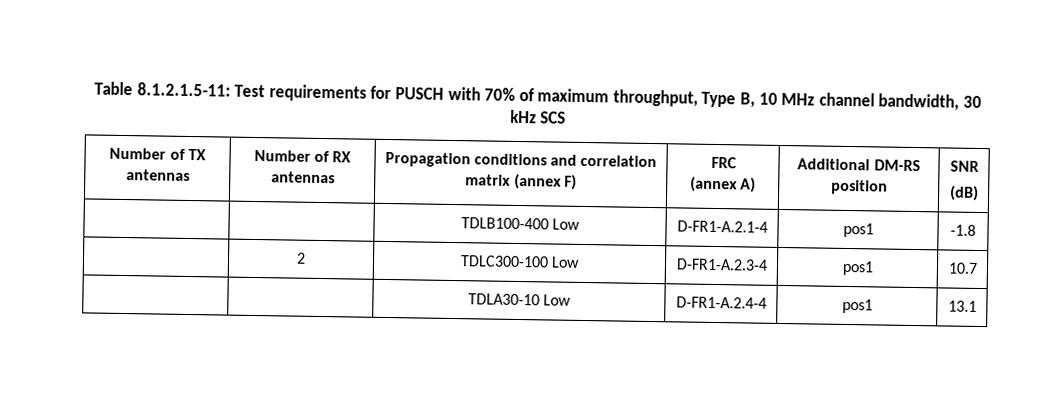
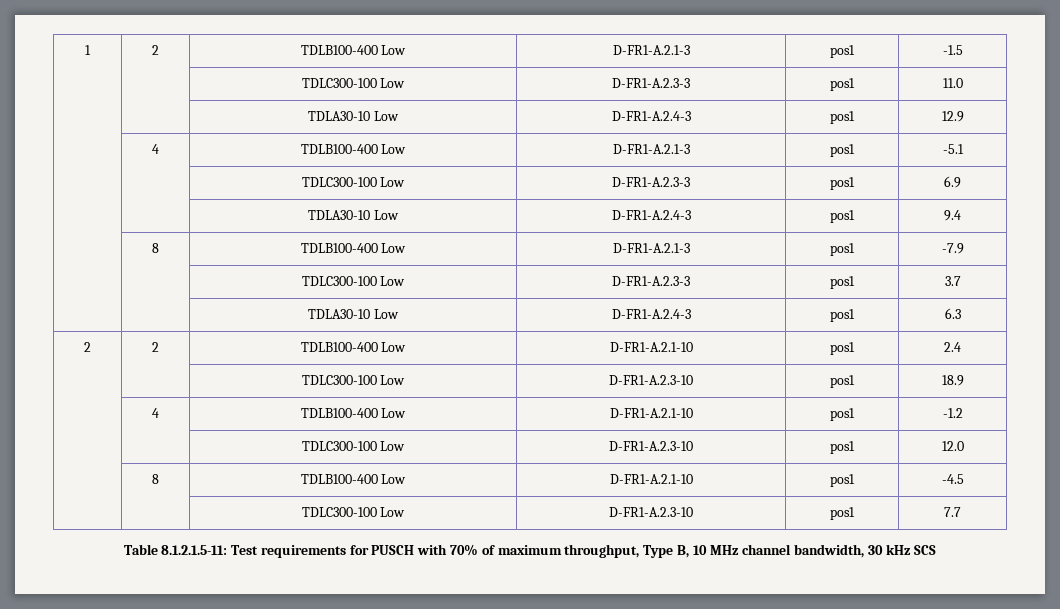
+ 1 | 2 | TDLB100-400 Low | D-FR1-A.2.1-3 | pos1 | -1.5
+ | | TDLC300-100 Low | D-FR1-A.2.3-3 | pos1 | 11.0
+ | | TDLA30-10 Low | D-FR1-A.2.4-3 | pos1 | 12.9
+ | 4 | TDLB100-400 Low | D-FR1-A.2.1-3 | pos1 | -5.1
+ | | TDLC300-100 Low | D-FR1-A.2.3-3 | pos1 | 6.9
+ | | TDLA30-10 Low | D-FR1-A.2.4-3 | pos1 | 9.4
+ | 8 | TDLB100-400 Low | D-FR1-A.2.1-3 | pos1 | -7.9
+ | | TDLC300-100 Low | D-FR1-A.2.3-3 | pos1 | 3.7
+ | | TDLA30-10 Low | D-FR1-A.2.4-3 | pos1 | 6.3
+ 2 | 2 | TDLB100-400 Low | D-FR1-A.2.1-10 | pos1 | 2.4
+ | | TDLC300-100 Low | D-FR1-A.2.3-10 | pos1 | 18.9
+ | 4 | TDLB100-400 Low | D-FR1-A.2.1-10 | pos1 | -1.2
+ | | TDLC300-100 Low | D-FR1-A.2.3-10 | pos1 | 12.0
+ | 8 | TDLB100-400 Low | D-FR1-A.2.1-10 | pos1 | -4.5
+ | | TDLC300-100 Low | D-FR1-A.2.3-10 | pos1 | 7.7
- Number of TX antennas | Number of RX antennas | Propagation conditions and correlation matrix (annex F) | FRC
- (annex A) | Additional DM-RS position | SNR
- (dB)
- | | TDLB100-400 Low | D-FR1-A.2.1-4 | pos1 | -1.8
- | 2 | TDLC300-100 Low | D-FR1-A.2.3-4 | pos1 | 10.7
- | | TDLA30-10 Low | D-FR1-A.2.4-4 | pos1 | 13.1

